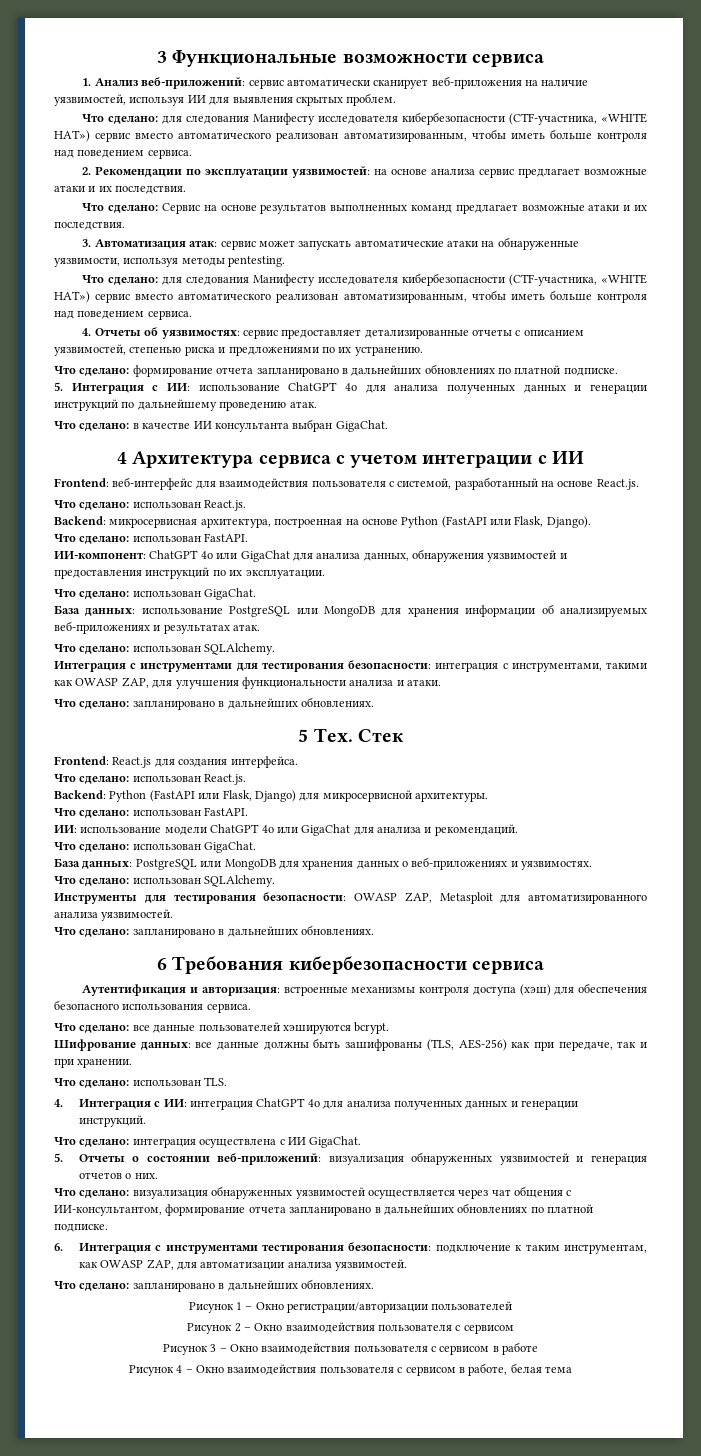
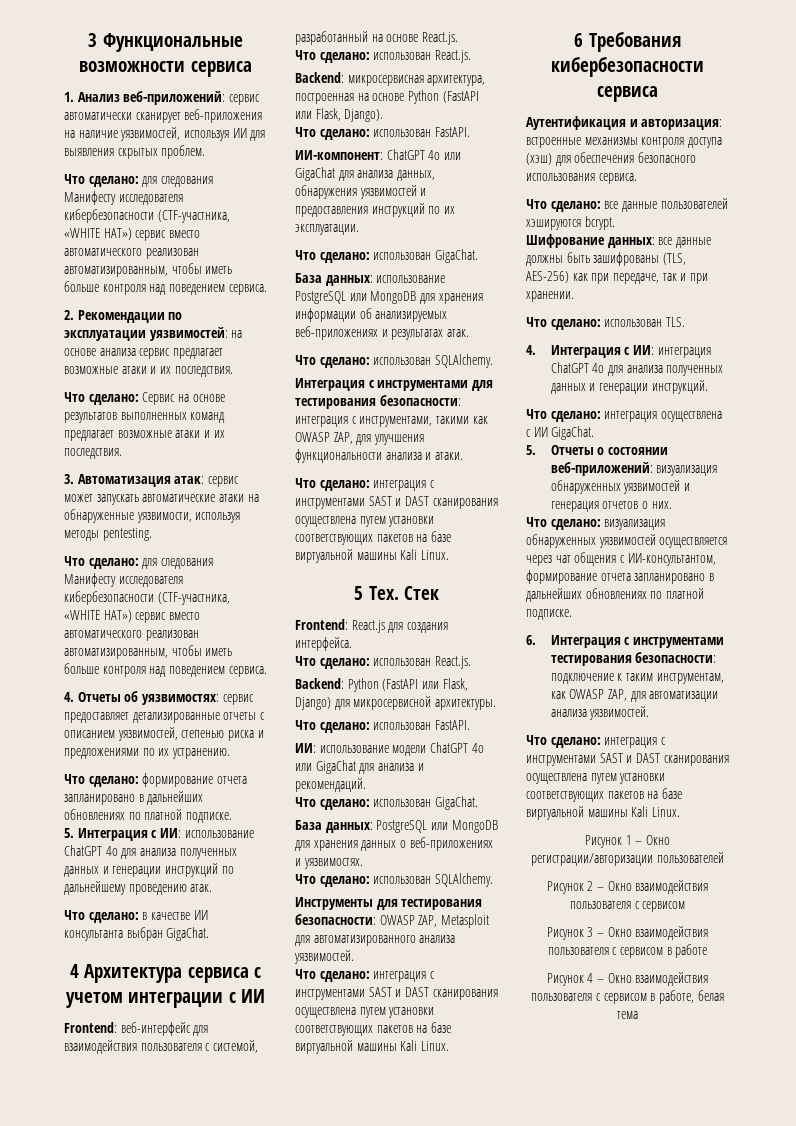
  Интеграция с инструментами для тестирования безопасности: интеграция с инструментами, такими как OWASP ZAP, для улучшения функциональности анализа и атаки.
- Что сделано: запланировано в дальнейших обновлениях.
+ Что сделано: интеграция с инструментами SAST и DAST сканирования осуществлена путем установки соответствующих пакетов на базе виртуальной машины Kali Linux.
  Инструменты для тестирования безопасности: OWASP ZAP, Metasploit для автоматизированного анализа уязвимостей.
- Что сделано: запланировано в дальнейших обновлениях.
+ Что сделано: интеграция с инструментами SAST и DAST сканирования осуществлена путем установки соответствующих пакетов на базе виртуальной машины Kali Linux.
  6. Интеграция с инструментами тестирования безопасности: подключение к таким инструментам, как OWASP ZAP, для автоматизации анализа уязвимостей.
- Что сделано: запланировано в дальнейших обновлениях.
+ Что сделано: интеграция с инструментами SAST и DAST сканирования осуществлена путем установки соответствующих пакетов на базе виртуальной машины Kali Linux.

